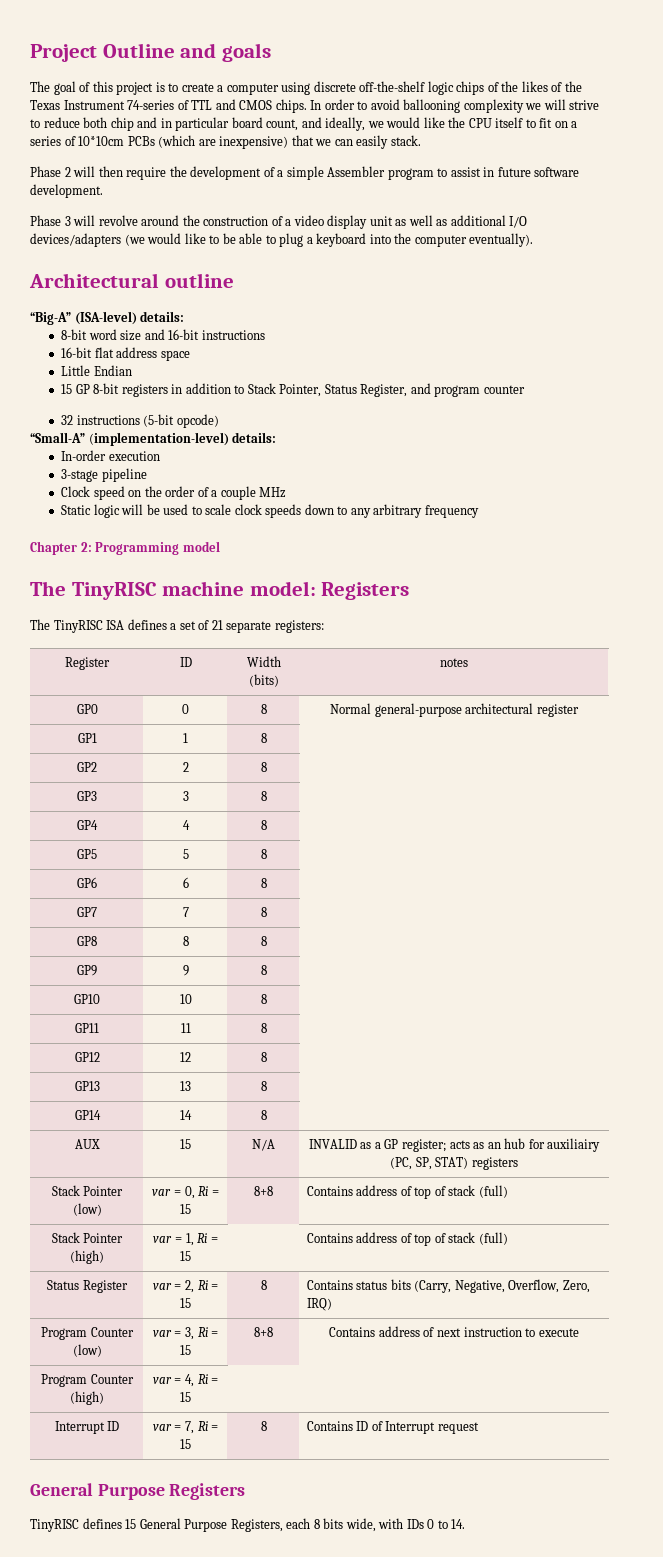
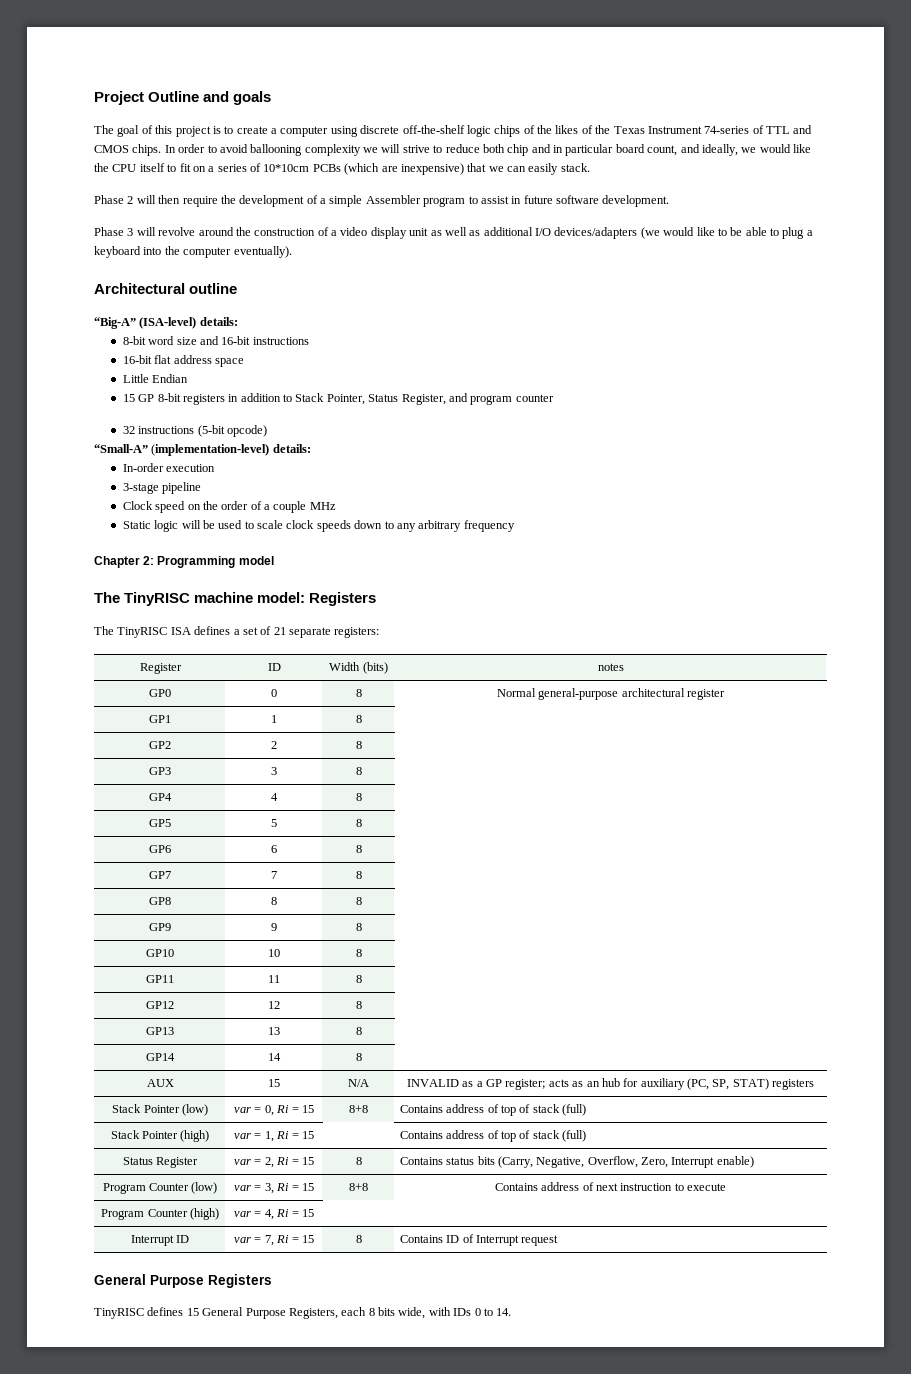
- AUX | 15 | N/A | INVALID as a GP register; acts as an hub for auxiliairy (PC, SP, STAT) registers
+ AUX | 15 | N/A | INVALID as a GP register; acts as an hub for auxiliary (PC, SP, STAT) registers
- Status Register | var = 2, Ri = 15 | 8 | Contains status bits (Carry, Negative, Overflow, Zero, IRQ)
+ Status Register | var = 2, Ri = 15 | 8 | Contains status bits (Carry, Negative, Overflow, Zero, Interrupt enable)

